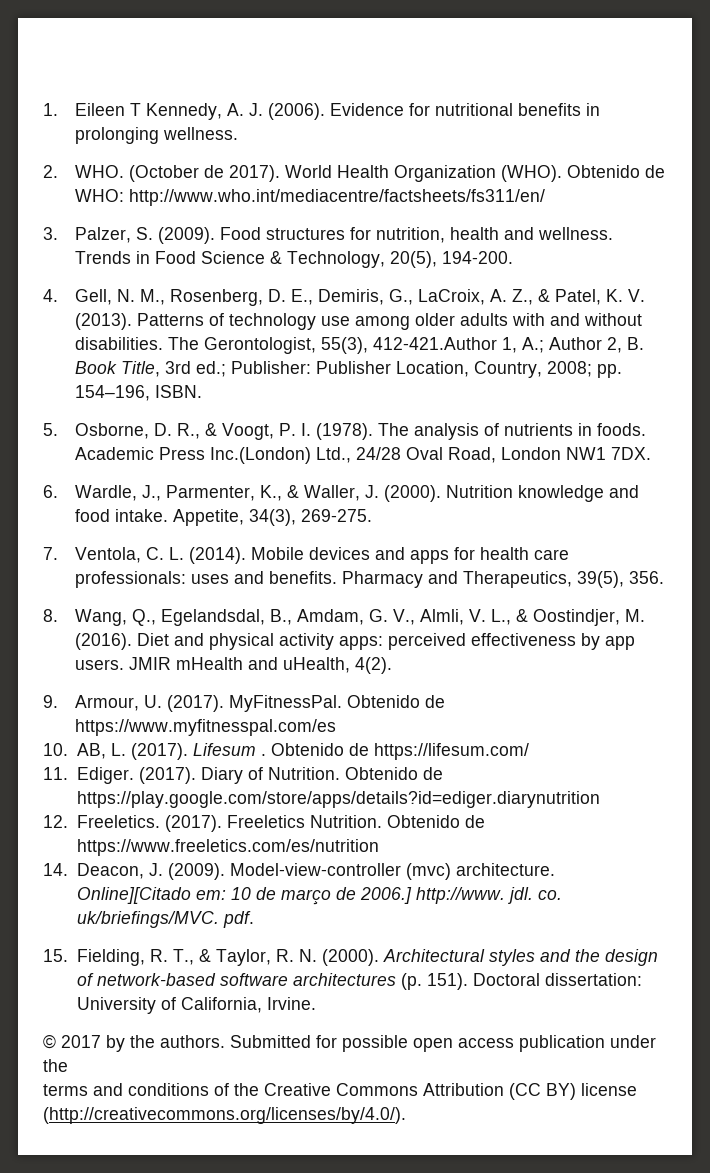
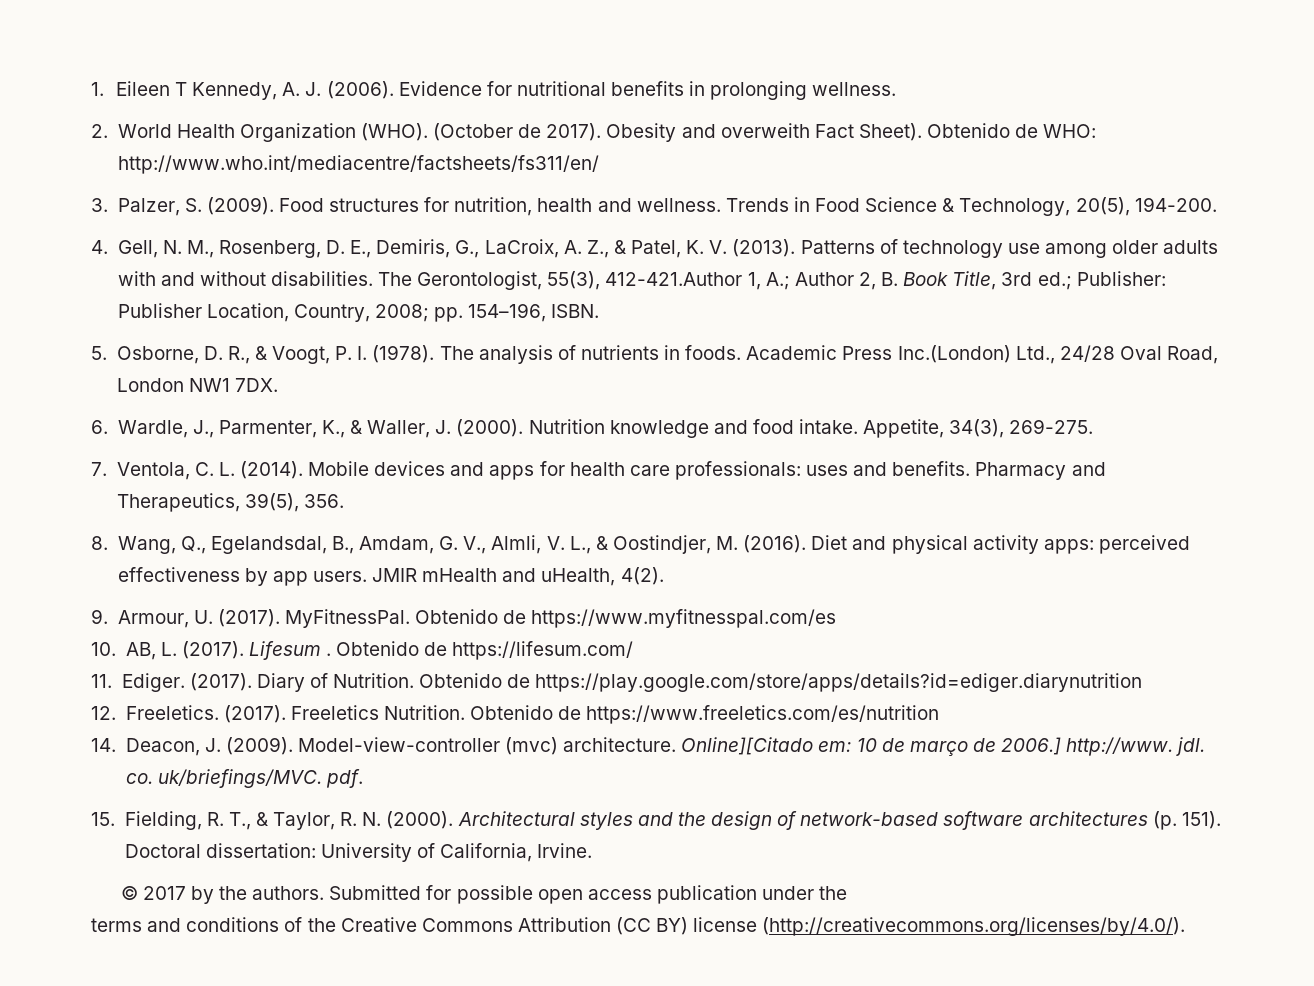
- 2. WHO. (October de 2017). World Health Organization (WHO).
+ 2. World Health Organization (WHO). (October de 2017). Obesity and overweith Fact Sheet).

